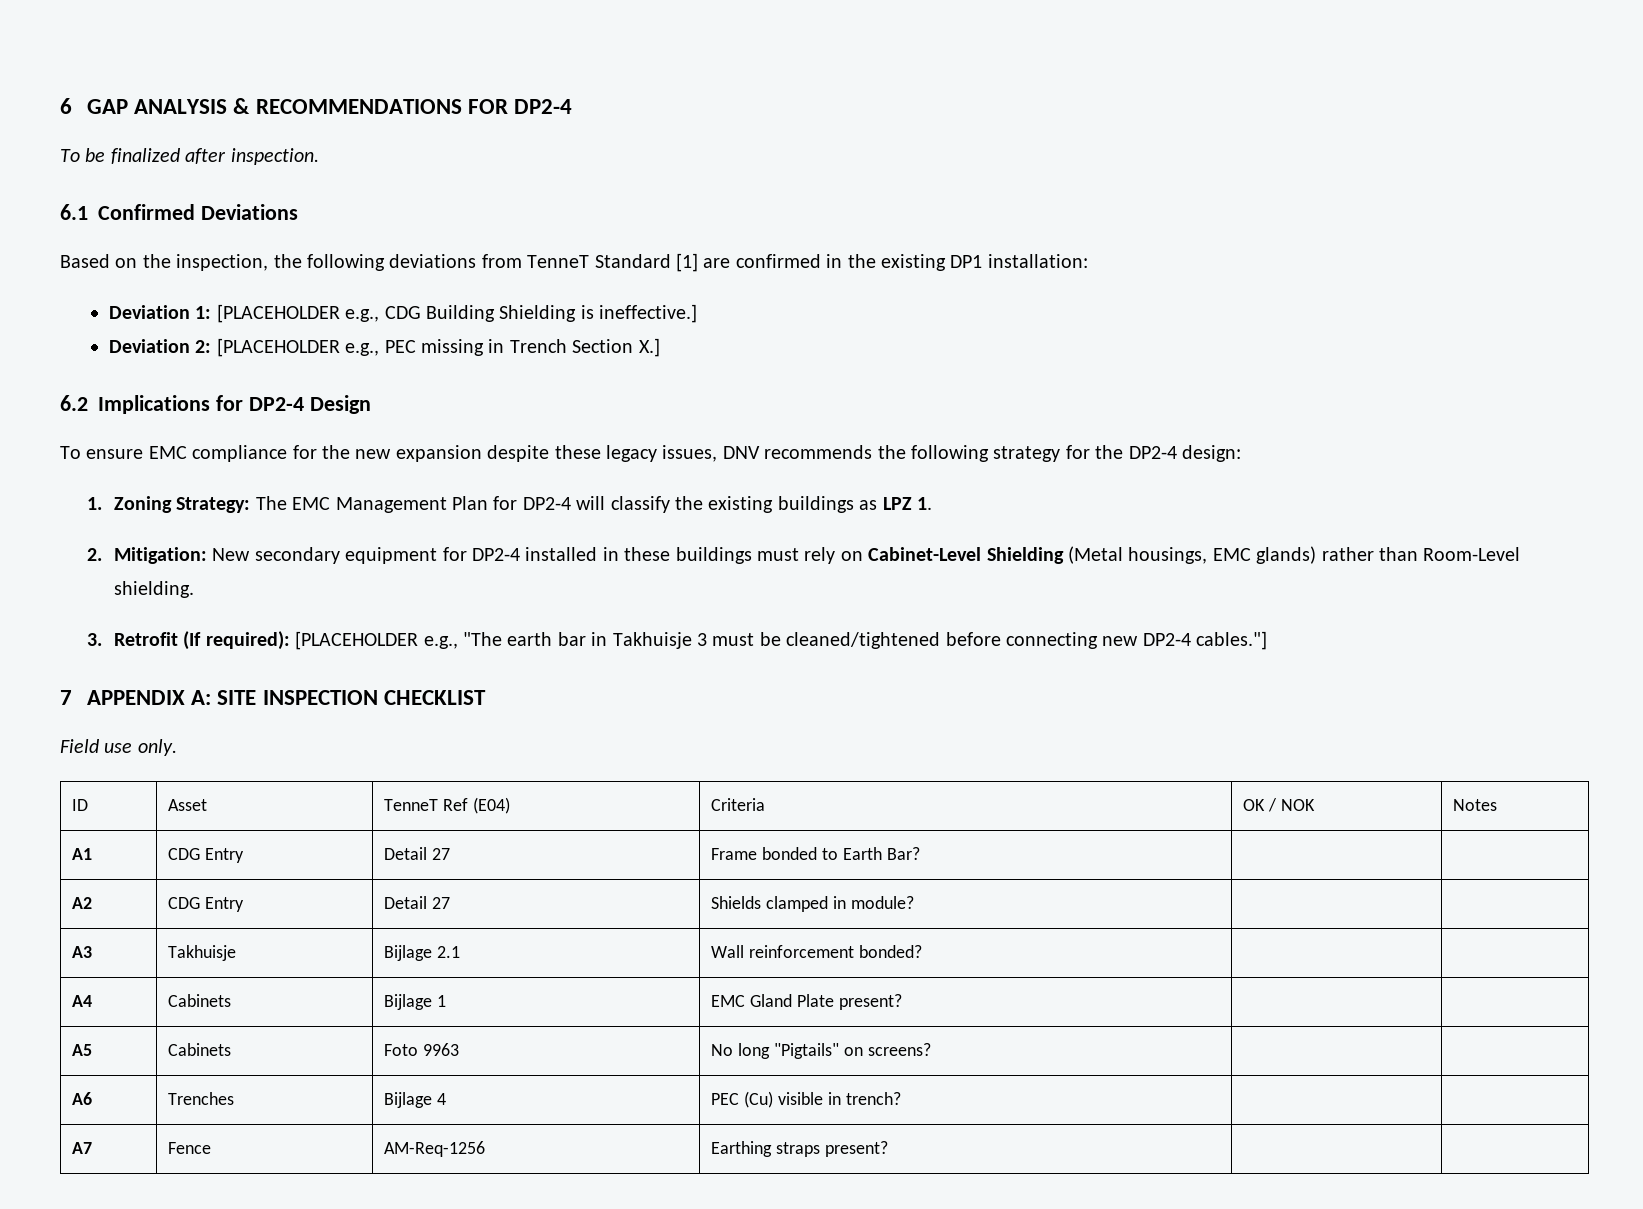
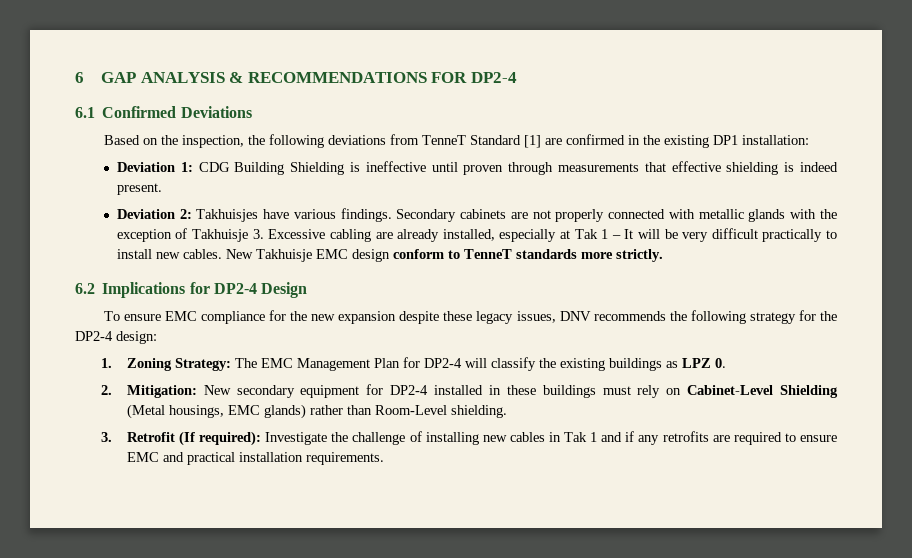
- To be finalized after inspection.
- Deviation 1: [PLACEHOLDER e.g., CDG Building Shielding is ineffective.]
- Deviation 2: [PLACEHOLDER e.g., PEC missing in Trench Section X.]
+ Deviation 1: CDG Building Shielding is ineffective until proven through measurements that effective shielding is indeed present.
+ Deviation 2: Takhuisjes have various findings. Secondary cabinets are not properly connected with metallic glands with the exception of Takhuisje 3. Excessive cabling are already installed, especially at Tak 1 – It will be very difficult practically to install new cables. New Takhuisje EMC design conform to TenneT standards more strictly.
- 1. Zoning Strategy: The EMC Management Plan for DP2-4 will classify the existing buildings as LPZ 1.
+ 1. Zoning Strategy: The EMC Management Plan for DP2-4 will classify the existing buildings as LPZ 0.
- 3. Retrofit (If required): [PLACEHOLDER e.g., "The earth bar in Takhuisje 3 must be cleaned/tightened before connecting new DP2-4 cables."]
- 7 APPENDIX A: SITE INSPECTION CHECKLIST
- Field use only.
- ID | Asset | TenneT Ref (E04) | Criteria | OK / NOK | Notes
- A1 | CDG Entry | Detail 27 | Frame bonded to Earth Bar? | |
- A2 | CDG Entry | Detail 27 | Shields clamped in module? | |
- A3 | Takhuisje | Bijlage 2.1 | Wall reinforcement bonded? | |
- A4 | Cabinets | Bijlage 1 | EMC Gland Plate present? | |
- A5 | Cabinets | Foto 9963 | No long "Pigtails" on screens? | |
- A6 | Trenches | Bijlage 4 | PEC (Cu) visible in trench? | |
- A7 | Fence | AM-Req-1256 | Earthing straps present? | |
+ 3. Retrofit (If required): Investigate the challenge of installing new cables in Tak 1 and if any retrofits are required to ensure EMC and practical installation requirements.

